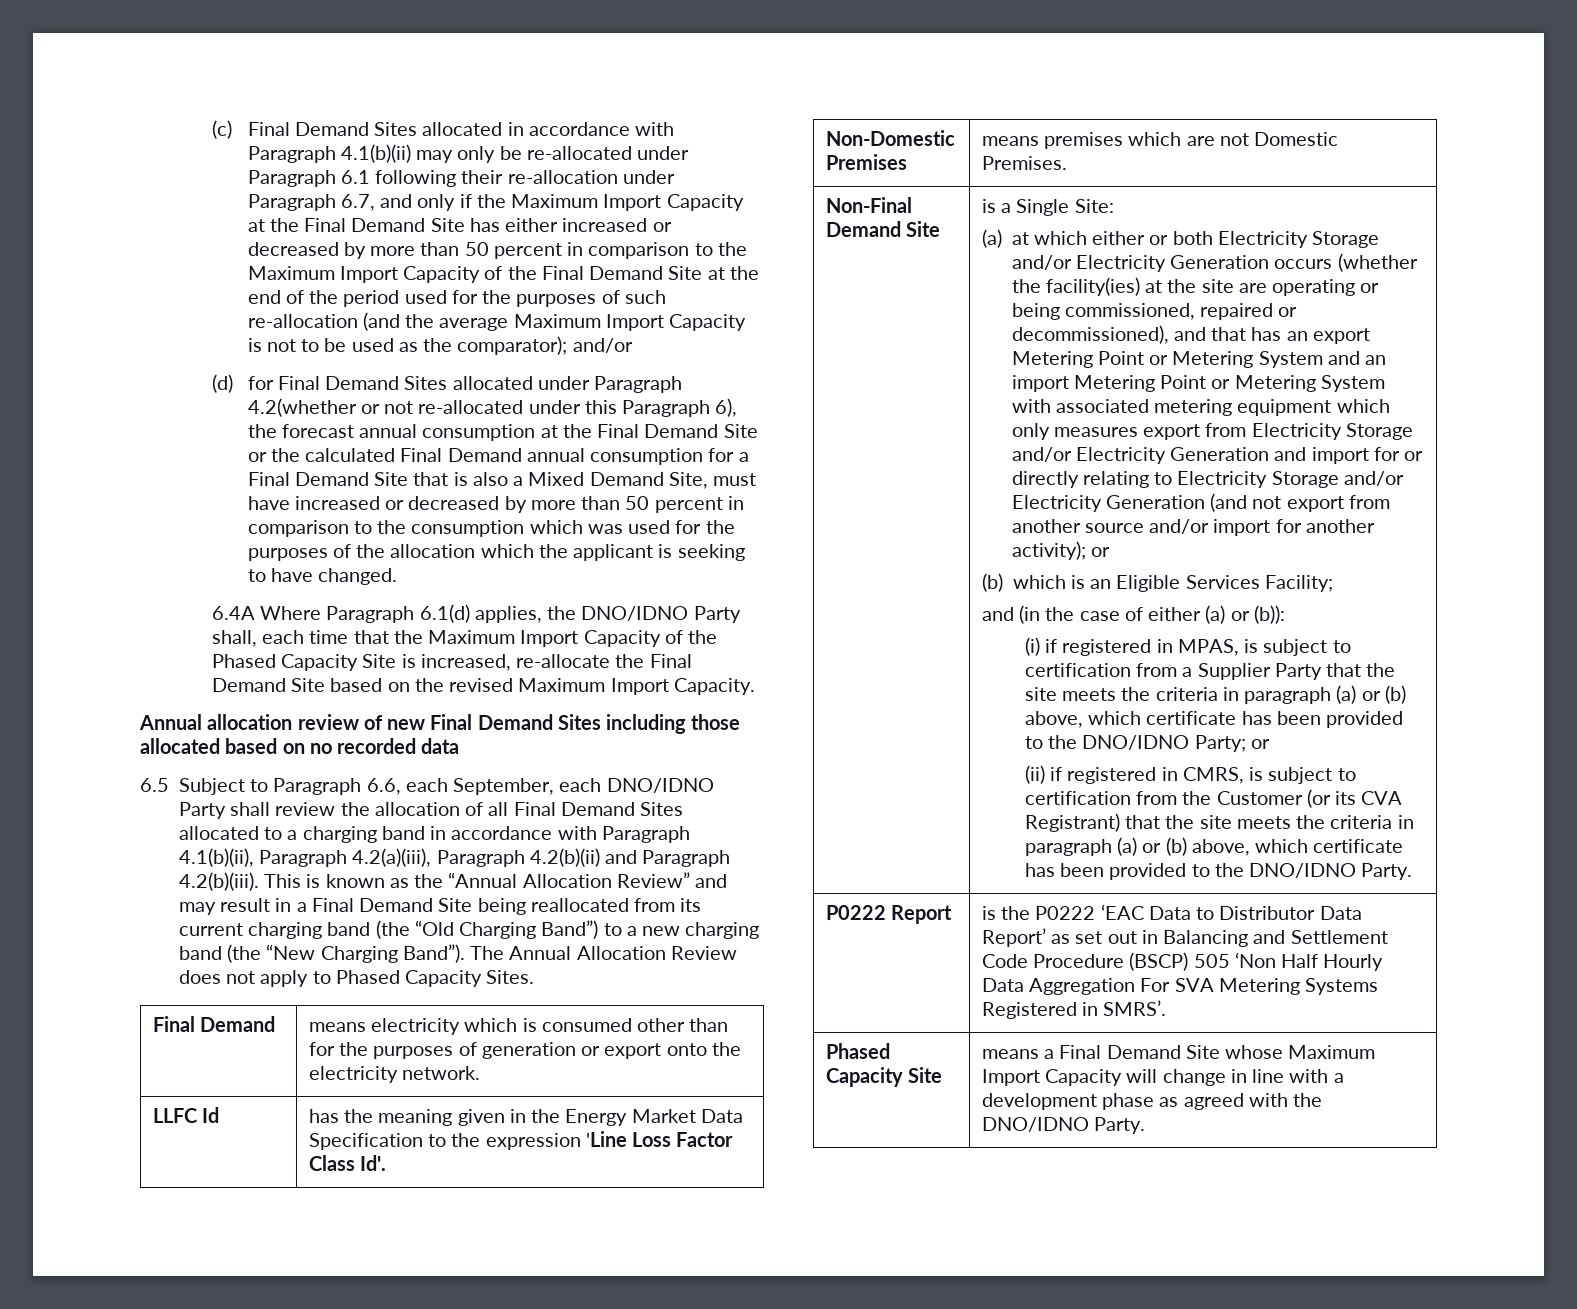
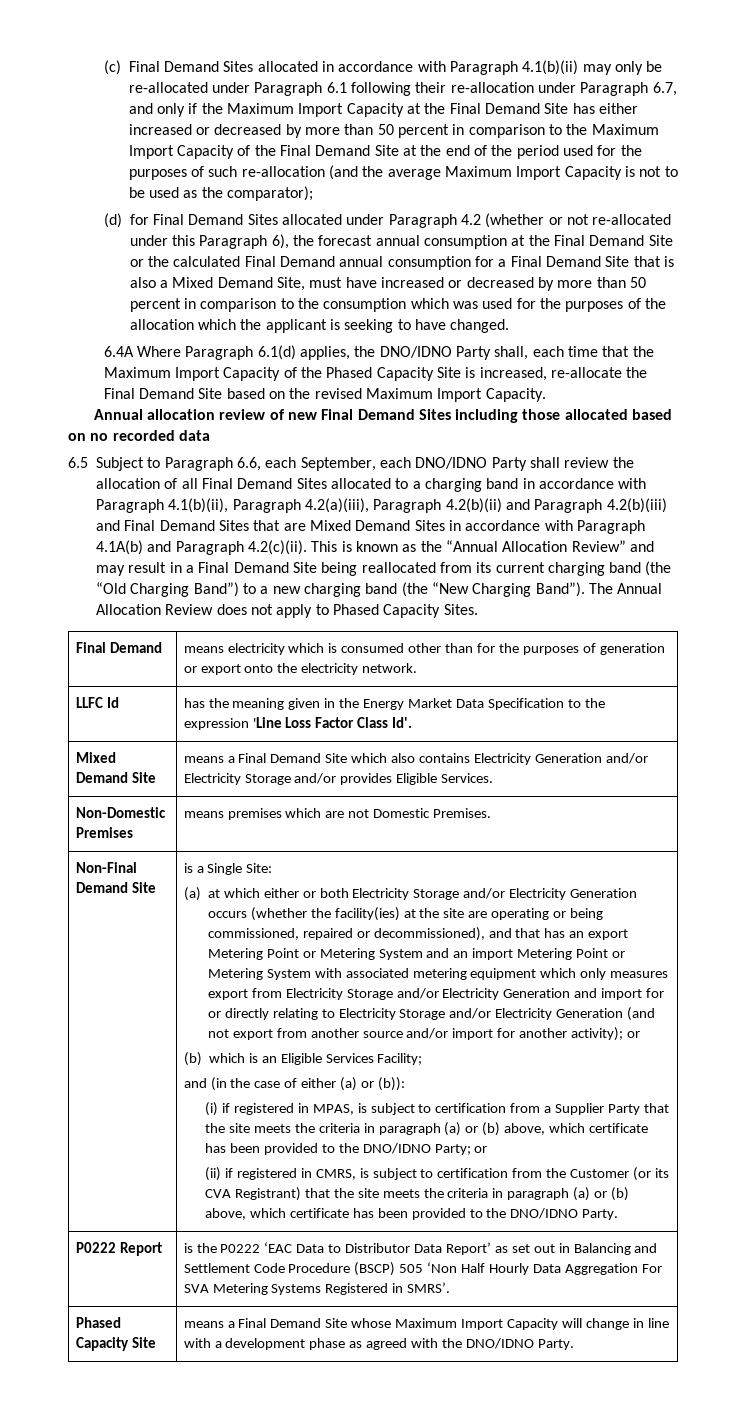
- (c) Final Demand Sites allocated in accordance with Paragraph 4.1(b)(ii) may only be re-allocated under Paragraph 6.1 following their re-allocation under Paragraph 6.7, and only if the Maximum Import Capacity at the Final Demand Site has either increased or decreased by more than 50 percent in comparison to the Maximum Import Capacity of the Final Demand Site at the end of the period used for the purposes of such re-allocation (and the average Maximum Import Capacity is not to be used as the comparator); and/or
+ (c) Final Demand Sites allocated in accordance with Paragraph 4.1(b)(ii) may only be re-allocated under Paragraph 6.1 following their re-allocation under Paragraph 6.7, and only if the Maximum Import Capacity at the Final Demand Site has either increased or decreased by more than 50 percent in comparison to the Maximum Import Capacity of the Final Demand Site at the end of the period used for the purposes of such re-allocation (and the average Maximum Import Capacity is not to be used as the comparator);
- (d) for Final Demand Sites allocated under Paragraph 4.2(whether or not re-allocated under this Paragraph 6), the forecast annual consumption at the Final Demand Site or the calculated Final Demand annual consumption for a Final Demand Site that is also a Mixed Demand Site, must have increased or decreased by more than 50 percent in comparison to the consumption which was used for the purposes of the allocation which the applicant is seeking to have changed.
+ (d) for Final Demand Sites allocated under Paragraph 4.2 (whether or not re-allocated under this Paragraph 6), the forecast annual consumption at the Final Demand Site or the calculated Final Demand annual consumption for a Final Demand Site that is also a Mixed Demand Site, must have increased or decreased by more than 50 percent in comparison to the consumption which was used for the purposes of the allocation which the applicant is seeking to have changed.
- 6.5 Subject to Paragraph 6.6, each September, each DNO/IDNO Party shall review the allocation of all Final Demand Sites allocated to a charging band in accordance with Paragraph 4.1(b)(ii), Paragraph 4.2(a)(iii), Paragraph 4.2(b)(ii) and Paragraph 4.2(b)(iii). This is known as the “Annual Allocation Review” and may result in a Final Demand Site being reallocated from its current charging band (the “Old Charging Band”) to a new charging band (the “New Charging Band”).
+ 6.5 Subject to Paragraph 6.6, each September, each DNO/IDNO Party shall review the allocation of all Final Demand Sites allocated to a charging band in accordance with Paragraph 4.1(b)(ii), Paragraph 4.2(a)(iii), Paragraph 4.2(b)(ii) and Paragraph 4.2(b)(iii) and Final Demand Sites that are Mixed Demand Sites in accordance with Paragraph 4.1A(b) and Paragraph 4.2(c)(ii). This is known as the “Annual Allocation Review” and may result in a Final Demand Site being reallocated from its current charging band (the “Old Charging Band”) to a new charging band (the “New Charging Band”).
+ Mixed Demand Site | means a Final Demand Site which also contains Electricity Generation and/or Electricity Storage and/or provides Eligible Services.

